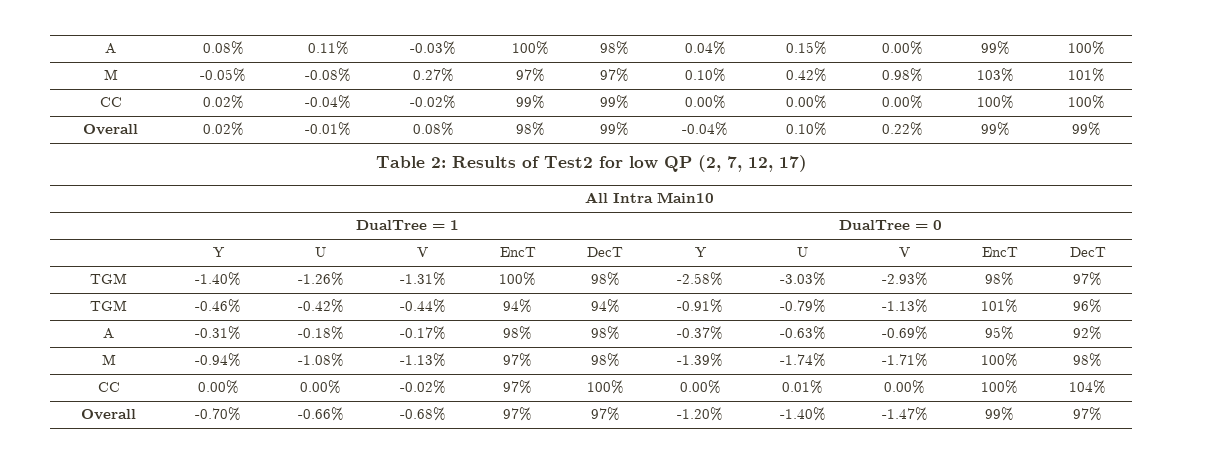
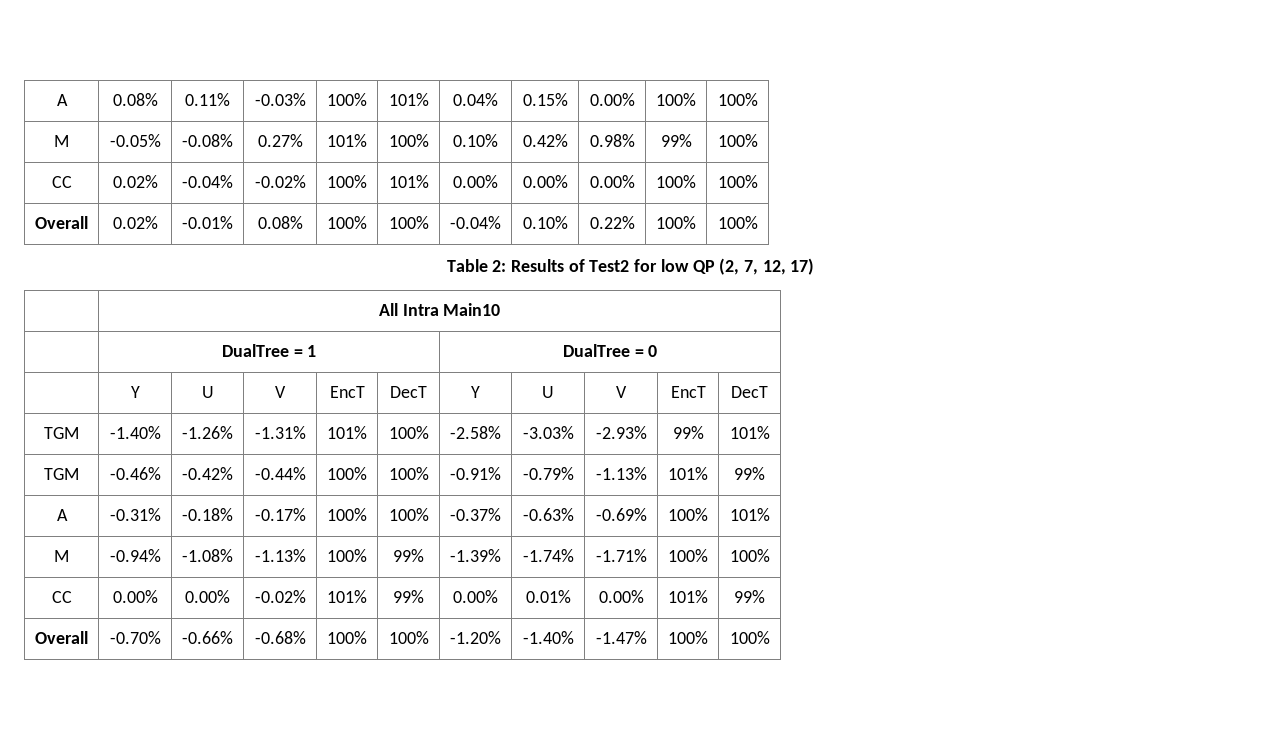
- A | 0.08% | 0.11% | -0.03% | 100% | 98% | 0.04% | 0.15% | 0.00% | 99% | 100%
+ A | 0.08% | 0.11% | -0.03% | 100% | 101% | 0.04% | 0.15% | 0.00% | 100% | 100%
- M | -0.05% | -0.08% | 0.27% | 97% | 97% | 0.10% | 0.42% | 0.98% | 103% | 101%
+ M | -0.05% | -0.08% | 0.27% | 101% | 100% | 0.10% | 0.42% | 0.98% | 99% | 100%
- CC | 0.02% | -0.04% | -0.02% | 99% | 99% | 0.00% | 0.00% | 0.00% | 100% | 100%
+ CC | 0.02% | -0.04% | -0.02% | 100% | 101% | 0.00% | 0.00% | 0.00% | 100% | 100%
- Overall | 0.02% | -0.01% | 0.08% | 98% | 99% | -0.04% | 0.10% | 0.22% | 99% | 99%
+ Overall | 0.02% | -0.01% | 0.08% | 100% | 100% | -0.04% | 0.10% | 0.22% | 100% | 100%
- TGM | -1.40% | -1.26% | -1.31% | 100% | 98% | -2.58% | -3.03% | -2.93% | 98% | 97%
+ TGM | -1.40% | -1.26% | -1.31% | 101% | 100% | -2.58% | -3.03% | -2.93% | 99% | 101%
- TGM | -0.46% | -0.42% | -0.44% | 94% | 94% | -0.91% | -0.79% | -1.13% | 101% | 96%
+ TGM | -0.46% | -0.42% | -0.44% | 100% | 100% | -0.91% | -0.79% | -1.13% | 101% | 99%
- A | -0.31% | -0.18% | -0.17% | 98% | 98% | -0.37% | -0.63% | -0.69% | 95% | 92%
+ A | -0.31% | -0.18% | -0.17% | 100% | 100% | -0.37% | -0.63% | -0.69% | 100% | 101%
- M | -0.94% | -1.08% | -1.13% | 97% | 98% | -1.39% | -1.74% | -1.71% | 100% | 98%
+ M | -0.94% | -1.08% | -1.13% | 100% | 99% | -1.39% | -1.74% | -1.71% | 100% | 100%
- CC | 0.00% | 0.00% | -0.02% | 97% | 100% | 0.00% | 0.01% | 0.00% | 100% | 104%
+ CC | 0.00% | 0.00% | -0.02% | 101% | 99% | 0.00% | 0.01% | 0.00% | 101% | 99%
- Overall | -0.70% | -0.66% | -0.68% | 97% | 97% | -1.20% | -1.40% | -1.47% | 99% | 97%
+ Overall | -0.70% | -0.66% | -0.68% | 100% | 100% | -1.20% | -1.40% | -1.47% | 100% | 100%

